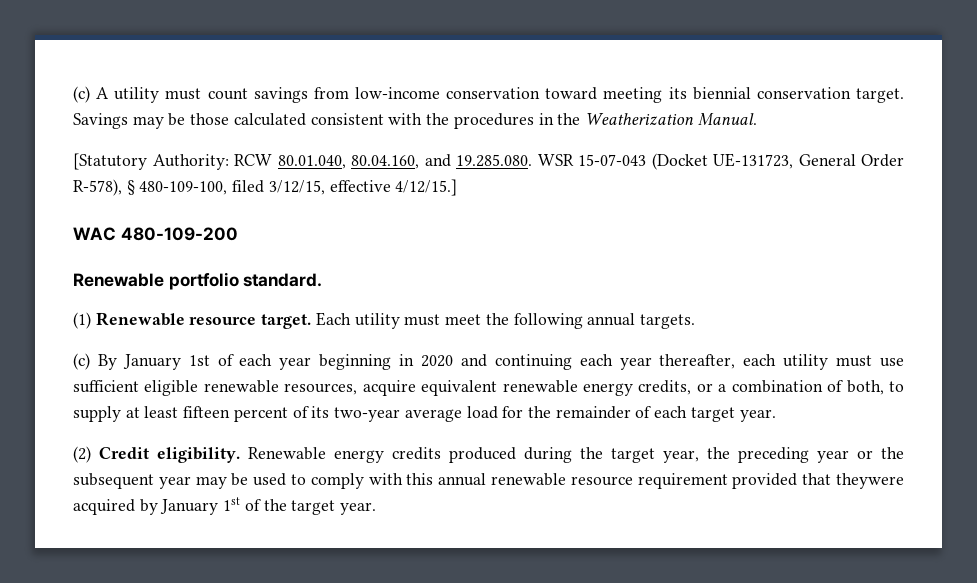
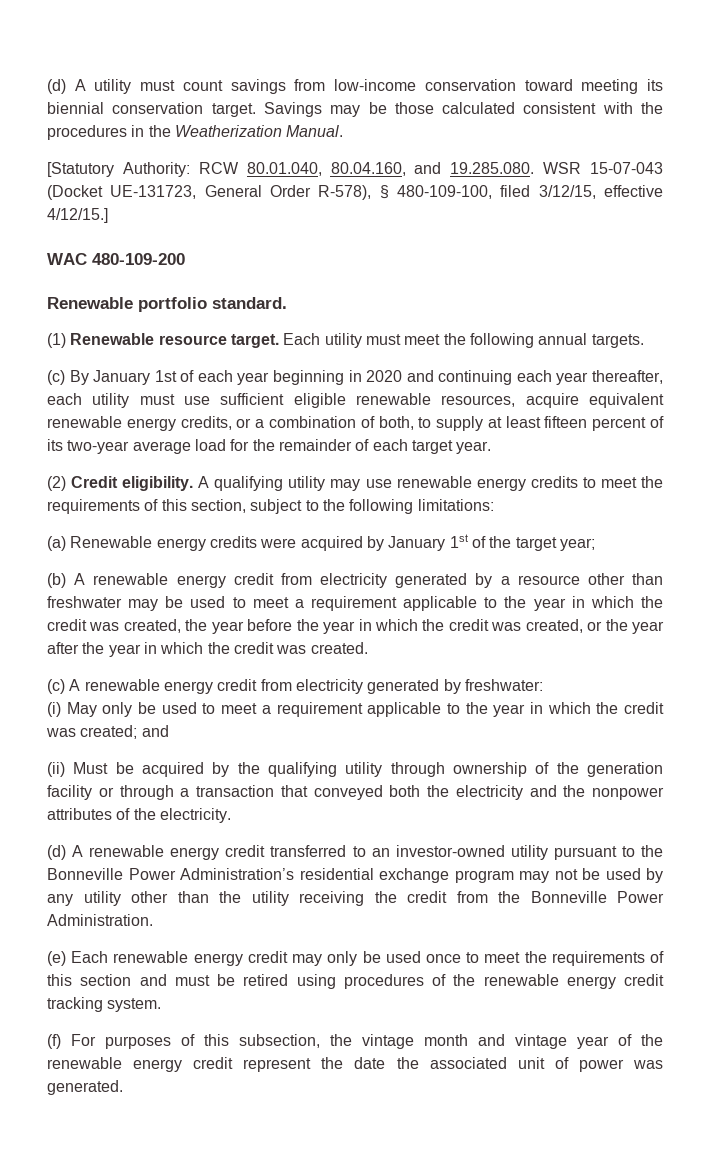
- (c) A utility must count savings from low-income conservation toward meeting its biennial conservation target.
+ (d) A utility must count savings from low-income conservation toward meeting its biennial conservation target.
- Renewable energy credits produced during the target year, the preceding year or the subsequent year may be used to comply with this annual renewable resource requirement provided that theywere acquired by January 1st of the target year.
+ A qualifying utility may use renewable energy credits to meet the requirements of this section, subject to the following limitations:
+ (a) Renewable energy credits were acquired by January 1st of the target year;
+ (b) A renewable energy credit from electricity generated by a resource other than freshwater may be used to meet a requirement applicable to the year in which the credit was created, the year before the year in which the credit was created, or the year after the year in which the credit was created.
+ (c) A renewable energy credit from electricity generated by freshwater:
+ (i) May only be used to meet a requirement applicable to the year in which the credit was created; and
+ (ii) Must be acquired by the qualifying utility through ownership of the generation facility or through a transaction that conveyed both the electricity and the nonpower attributes of the electricity.
+ (d) A renewable energy credit transferred to an investor-owned utility pursuant to the Bonneville Power Administration’s residential exchange program may not be used by any utility other than the utility receiving the credit from the Bonneville Power Administration.
+ (e) Each renewable energy credit may only be used once to meet the requirements of this section and must be retired using procedures of the renewable energy credit tracking system.
+ (f) For purposes of this subsection, the vintage month and vintage year of the renewable energy credit represent the date the associated unit of power was generated.

